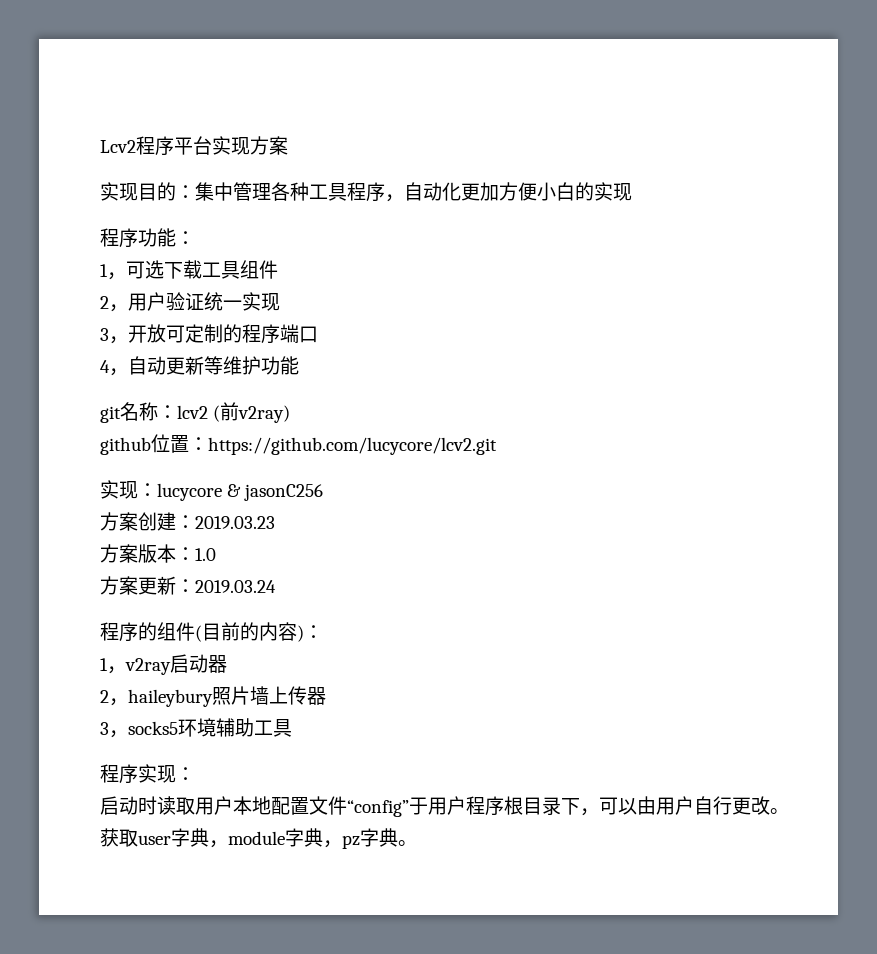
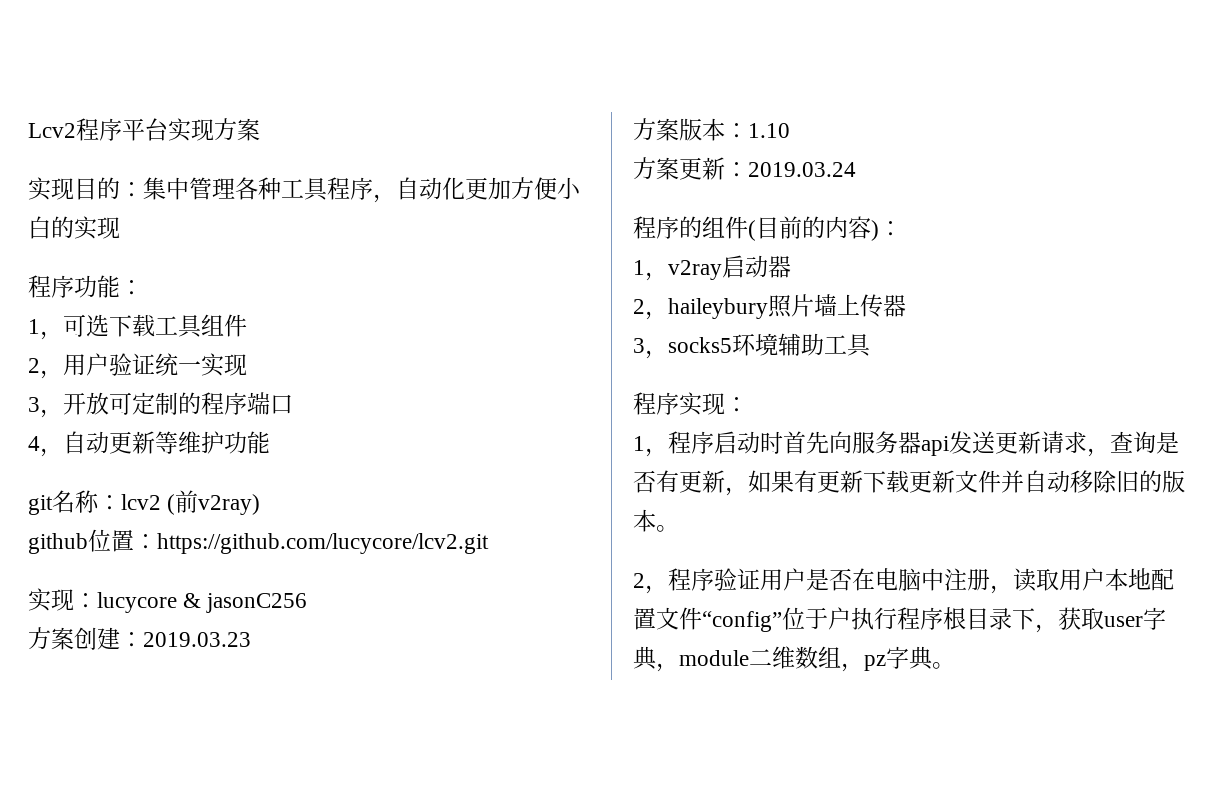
- 方案版本：1.0
+ 方案版本：1.10
- 启动时读取用户本地配置文件“config”于用户程序根目录下，可以由用户自行更改。获取user字典，module字典，pz字典。
+ 1，程序启动时首先向服务器api发送更新请求，查询是否有更新，如果有更新下载更新文件并自动移除旧的版本。
+ 2，程序验证用户是否在电脑中注册，读取用户本地配置文件“config”位于户执行程序根目录下，获取user字典，module二维数组，pz字典。

